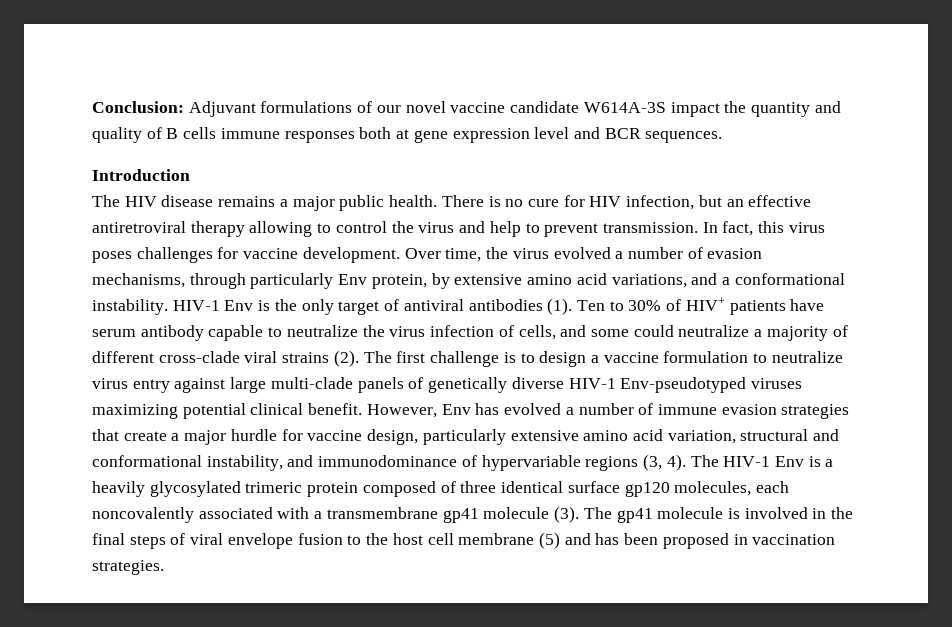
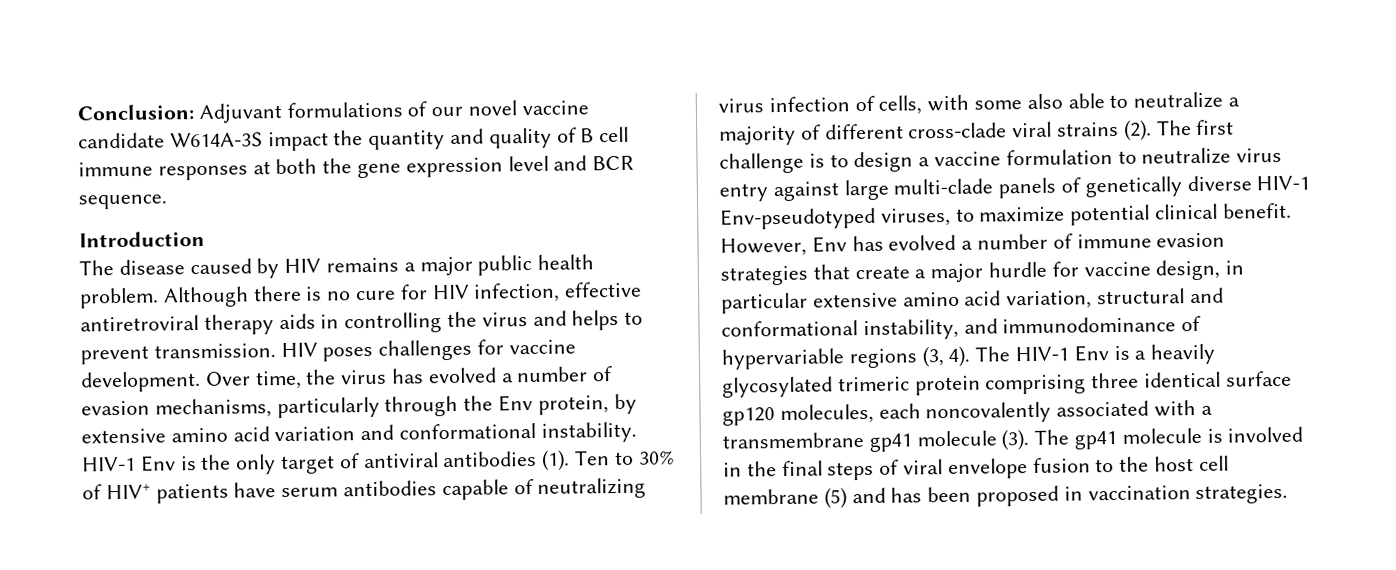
- Conclusion: Adjuvant formulations of our novel vaccine candidate W614A-3S impact the quantity and quality of B cells immune responses both at gene expression level and BCR sequences.
+ Conclusion: Adjuvant formulations of our novel vaccine candidate W614A-3S impact the quantity and quality of B cell immune responses at both the gene expression level and BCR sequence.
- The HIV disease remains a major public health. There is no cure for HIV infection, but an effective antiretroviral therapy allowing to control the virus and help to prevent transmission.
+ The disease caused by HIV remains a major public health problem. Although there is no cure for HIV infection, effective antiretroviral therapy aids in controlling the virus and helps to prevent transmission.
- In fact, this virus poses challenges for vaccine development.
+ HIV poses challenges for vaccine development.
- Over time, the virus evolved a number of evasion mechanisms, through particularly Env protein, by extensive amino acid variations, and a conformational instability.
+ Over time, the virus has evolved a number of evasion mechanisms, particularly through the Env protein, by extensive amino acid variation and conformational instability.
- Ten to 30% of HIV+ patients have serum antibody capable to neutralize the virus infection of cells, and some could neutralize a majority of different cross-clade viral strains (2).
+ Ten to 30% of HIV+ patients have serum antibodies capable of neutralizing virus infection of cells, with some also able to neutralize a majority of different cross-clade viral strains (2).
- The first challenge is to design a vaccine formulation to neutralize virus entry against large multi-clade panels of genetically diverse HIV-1 Env-pseudotyped viruses maximizing potential clinical benefit.
+ The first challenge is to design a vaccine formulation to neutralize virus entry against large multi-clade panels of genetically diverse HIV-1 Env-pseudotyped viruses, to maximize potential clinical benefit.
- However, Env has evolved a number of immune evasion strategies that create a major hurdle for vaccine design, particularly extensive amino acid variation, structural and conformational instability, and immunodominance of hypervariable regions (3, 4).
+ However, Env has evolved a number of immune evasion strategies that create a major hurdle for vaccine design, in particular extensive amino acid variation, structural and conformational instability, and immunodominance of hypervariable regions (3, 4).
- The HIV-1 Env is a heavily glycosylated trimeric protein composed of three identical surface gp120 molecules, each noncovalently associated with a transmembrane gp41 molecule (3).
+ The HIV-1 Env is a heavily glycosylated trimeric protein comprising three identical surface gp120 molecules, each noncovalently associated with a transmembrane gp41 molecule (3).

